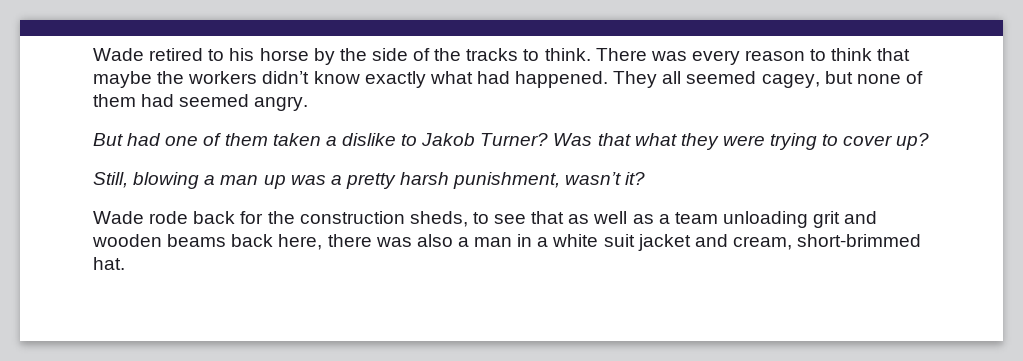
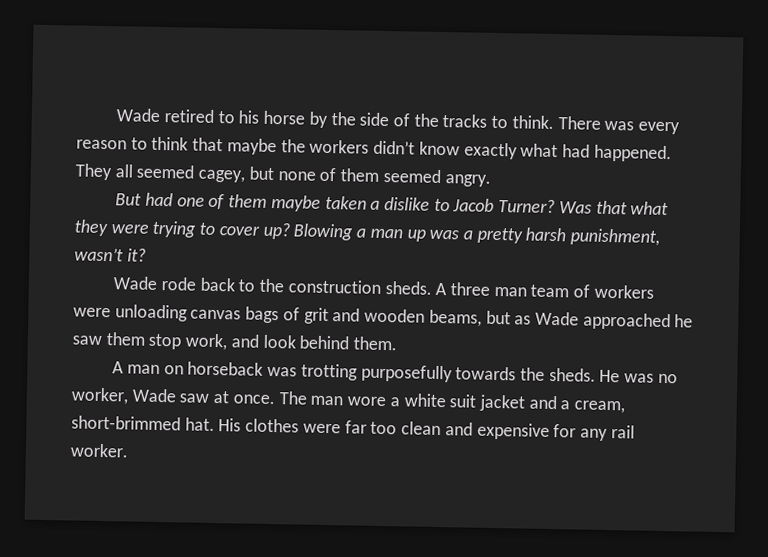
- They all seemed cagey, but none of them had seemed angry.
+ They all seemed cagey, but none of them seemed angry.
- But had one of them taken a dislike to Jakob Turner?
+ But had one of them maybe taken a dislike to Jacob Turner?
- Was that what they were trying to cover up?
- Still, blowing a man up was a pretty harsh punishment, wasn’t it?
+ Was that what they were trying to cover up? Blowing a man up was a pretty harsh punishment, wasn’t it?
- Wade rode back for the construction sheds, to see that as well as a team unloading grit and wooden beams back here, there was also a man in a white suit jacket and cream, short-brimmed hat.
+ Wade rode back to the construction sheds. A three man team of workers were unloading canvas bags of grit and wooden beams, but as Wade approached he saw them stop work, and look behind them.
+ A man on horseback was trotting purposefully towards the sheds. He was no worker, Wade saw at once. The man wore a white suit jacket and a cream, short-brimmed hat.
+ His clothes were far too clean and expensive for any rail worker.

